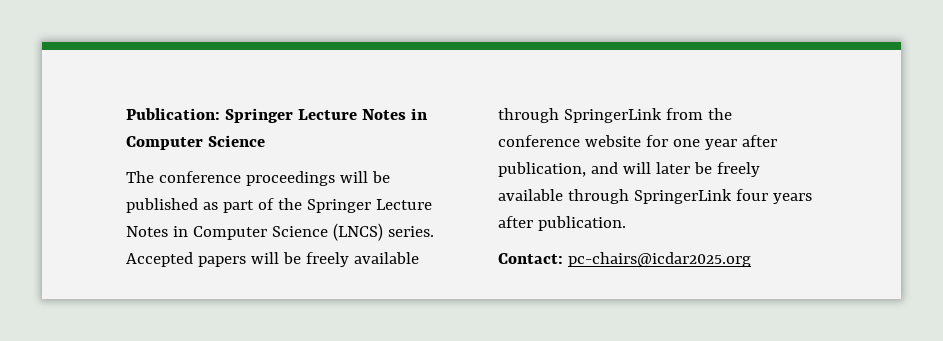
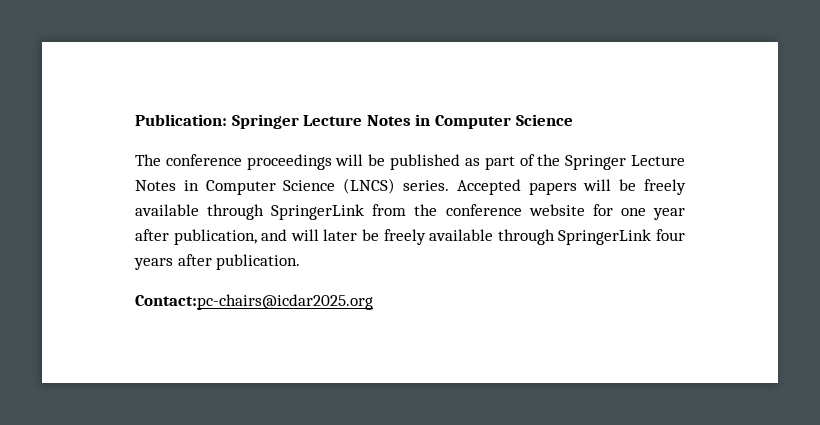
- Contact: pc-chairs@icdar2025.org
+ Contact:pc-chairs@icdar2025.org

